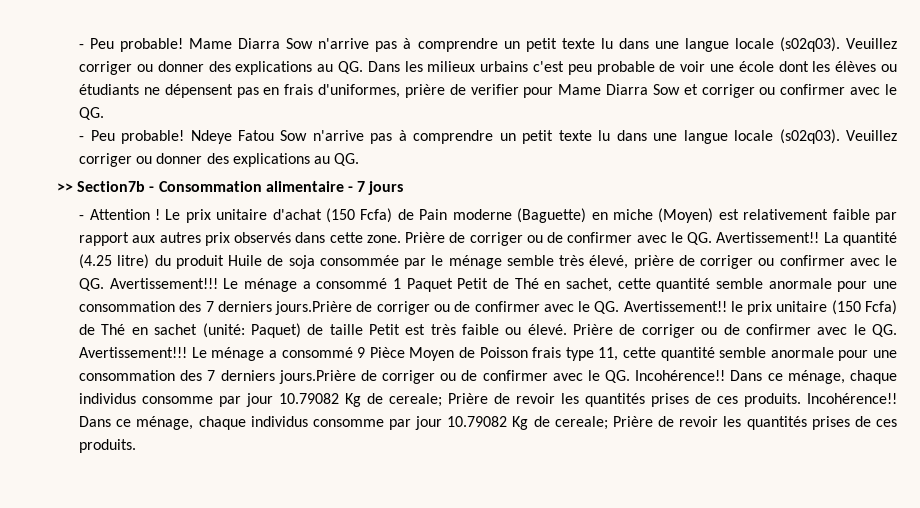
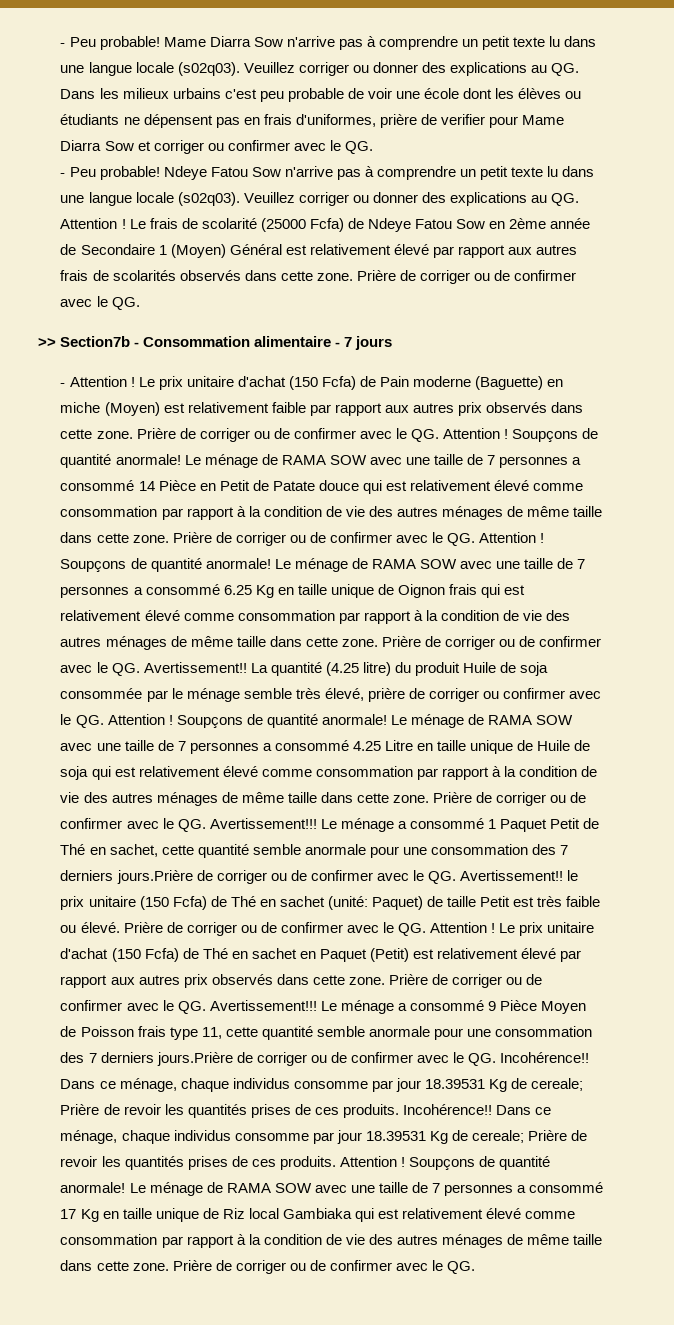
- Ndeye Fatou Sow n'arrive pas à comprendre un petit texte lu dans une langue locale (s02q03). Veuillez corriger ou donner des explications au QG.
+ Ndeye Fatou Sow n'arrive pas à comprendre un petit texte lu dans une langue locale (s02q03). Veuillez corriger ou donner des explications au QG. Attention ! Le frais de scolarité (25000 Fcfa) de Ndeye Fatou Sow en 2ème année de Secondaire 1 (Moyen) Général est relativement élevé par rapport aux autres frais de scolarités observés dans cette zone. Prière de corriger ou de confirmer avec le QG.
- Prière de corriger ou de confirmer avec le QG. Avertissement!!
+ Prière de corriger ou de confirmer avec le QG. Attention ! Soupçons de quantité anormale! Le ménage de RAMA SOW avec une taille de 7 personnes a consommé 14 Pièce en Petit de Patate douce qui est relativement élevé comme consommation par rapport à la condition de vie des autres ménages de même taille dans cette zone. Prière de corriger ou de confirmer avec le QG. Attention ! Soupçons de quantité anormale! Le ménage de RAMA SOW avec une taille de 7 personnes a consommé 6.25 Kg en taille unique de Oignon frais qui est relativement élevé comme consommation par rapport à la condition de vie des autres ménages de même taille dans cette zone. Prière de corriger ou de confirmer avec le QG. Avertissement!!
- La quantité (4.25 litre) du produit Huile de soja consommée par le ménage semble très élevé, prière de corriger ou confirmer avec le QG. Avertissement!!!
+ La quantité (4.25 litre) du produit Huile de soja consommée par le ménage semble très élevé, prière de corriger ou confirmer avec le QG. Attention ! Soupçons de quantité anormale! Le ménage de RAMA SOW avec une taille de 7 personnes a consommé 4.25 Litre en taille unique de Huile de soja qui est relativement élevé comme consommation par rapport à la condition de vie des autres ménages de même taille dans cette zone. Prière de corriger ou de confirmer avec le QG. Avertissement!!!
- Prière de corriger ou de confirmer avec le QG. Avertissement!!!
+ Prière de corriger ou de confirmer avec le QG. Attention ! Le prix unitaire d'achat (150 Fcfa) de Thé en sachet en Paquet (Petit) est relativement élevé par rapport aux autres prix observés dans cette zone. Prière de corriger ou de confirmer avec le QG. Avertissement!!!
- Le ménage a consommé 9 Pièce Moyen de Poisson frais type 11, cette quantité semble anormale pour une consommation des 7 derniers jours.Prière de corriger ou de confirmer avec le QG. Incohérence!! Dans ce ménage, chaque individus consomme par jour 10.79082 Kg de cereale; Prière de revoir les quantités prises de ces produits. Incohérence!! Dans ce ménage, chaque individus consomme par jour 10.79082 Kg de cereale; Prière de revoir les quantités prises de ces produits.
+ Le ménage a consommé 9 Pièce Moyen de Poisson frais type 11, cette quantité semble anormale pour une consommation des 7 derniers jours.Prière de corriger ou de confirmer avec le QG. Incohérence!! Dans ce ménage, chaque individus consomme par jour 18.39531 Kg de cereale; Prière de revoir les quantités prises de ces produits. Incohérence!! Dans ce ménage, chaque individus consomme par jour 18.39531 Kg de cereale; Prière de revoir les quantités prises de ces produits.
+ Attention ! Soupçons de quantité anormale! Le ménage de RAMA SOW avec une taille de 7 personnes a consommé 17 Kg en taille unique de Riz local Gambiaka qui est relativement élevé comme consommation par rapport à la condition de vie des autres ménages de même taille dans cette zone. Prière de corriger ou de confirmer avec le QG.

